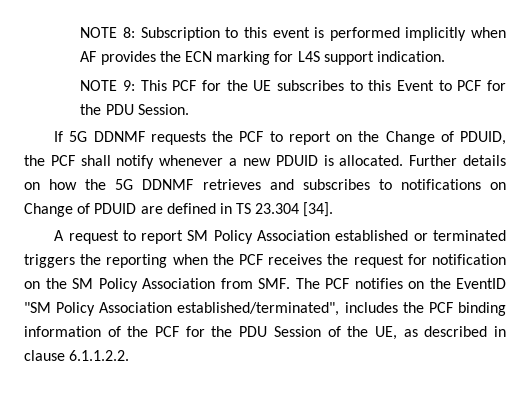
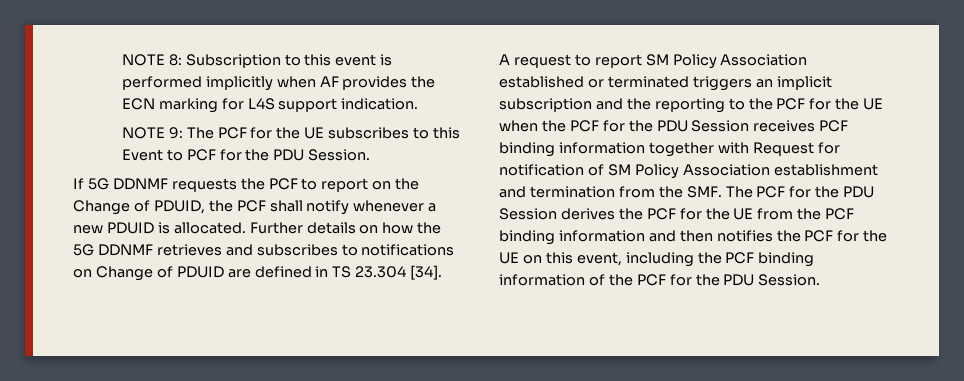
- NOTE 9: This PCF for the UE subscribes to this Event to PCF for the PDU Session.
+ NOTE 9: The PCF for the UE subscribes to this Event to PCF for the PDU Session.
- A request to report SM Policy Association established or terminated triggers the reporting when the PCF receives the request for notification on the SM Policy Association from SMF. The PCF notifies on the EventID "SM Policy Association established/terminated", includes the PCF binding information of the PCF for the PDU Session of the UE, as described in clause 6.1.1.2.2.
+ A request to report SM Policy Association established or terminated triggers an implicit subscription and the reporting to the PCF for the UE when the PCF for the PDU Session receives PCF binding information together with Request for notification of SM Policy Association establishment and termination from the SMF. The PCF for the PDU Session derives the PCF for the UE from the PCF binding information and then notifies the PCF for the UE on this event, including the PCF binding information of the PCF for the PDU Session.

